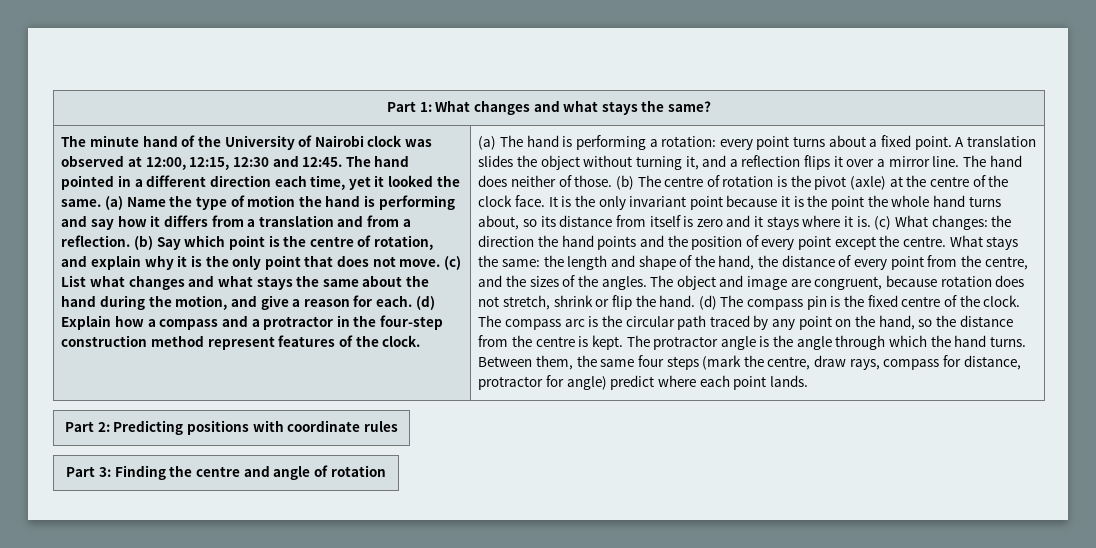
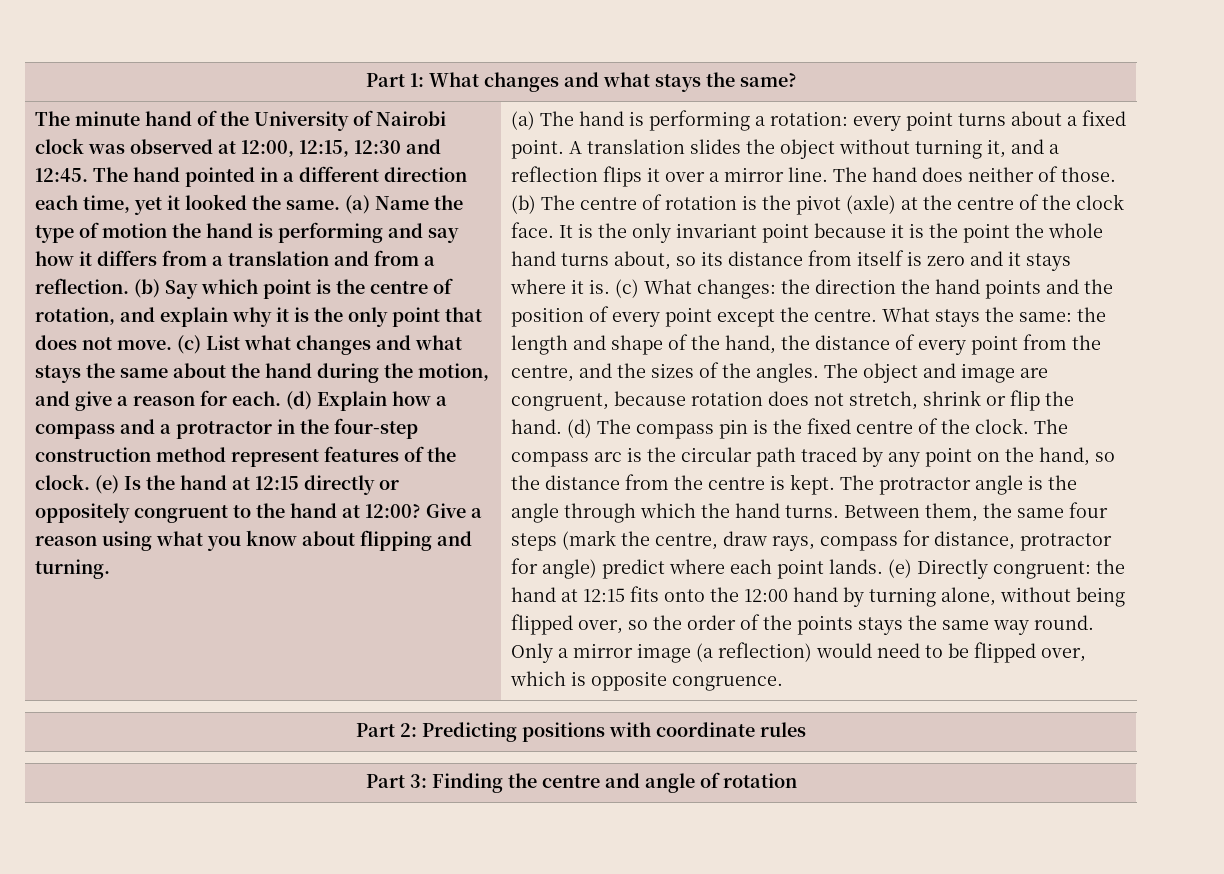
+ (e) Is the hand at 12:15 directly or oppositely congruent to the hand at 12:00? Give a reason using what you know about flipping and turning.
+ (e) Directly congruent: the hand at 12:15 fits onto the 12:00 hand by turning alone, without being flipped over, so the order of the points stays the same way round. Only a mirror image (a reflection) would need to be flipped over, which is opposite congruence.

